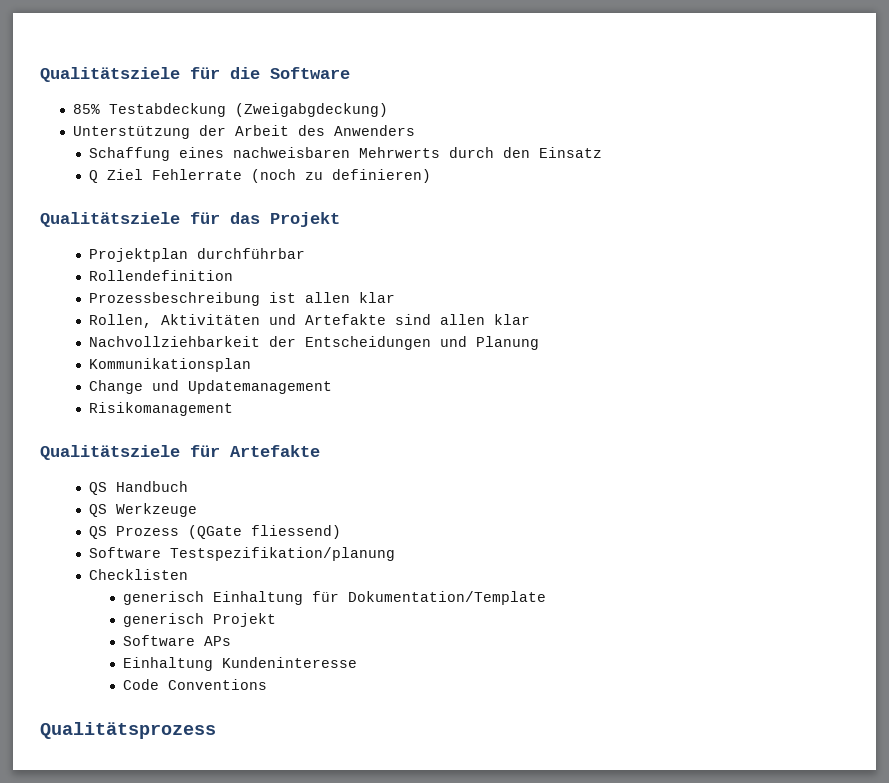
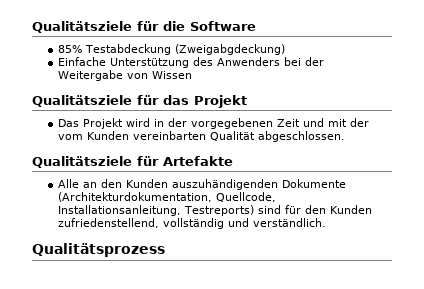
- Unterstützung der Arbeit des Anwenders
- Schaffung eines nachweisbaren Mehrwerts durch den Einsatz
- Q Ziel Fehlerrate (noch zu definieren)
+ Einfache Unterstützung des Anwenders bei der Weitergabe von Wissen
  Qualitätsziele für das Projekt
- Projektplan durchführbar
- Rollendefinition
- Prozessbeschreibung ist allen klar
- Rollen, Aktivitäten und Artefakte sind allen klar
- Nachvollziehbarkeit der Entscheidungen und Planung
- Kommunikationsplan
- Change und Updatemanagement
- Risikomanagement
+ Das Projekt wird in der vorgegebenen Zeit und mit der vom Kunden vereinbarten Qualität abgeschlossen.
  Qualitätsziele für Artefakte
- QS Handbuch
- QS Werkzeuge
- QS Prozess (QGate fliessend)
- Software Testspezifikation/planung
- Checklisten
- generisch Einhaltung für Dokumentation/Template
- generisch Projekt
- Software APs
- Einhaltung Kundeninteresse
- Code Conventions
+ Alle an den Kunden auszuhändigenden Dokumente (Architekturdokumentation, Quellcode, Installationsanleitung, Testreports) sind für den Kunden zufriedenstellend, vollständig und verständlich.

